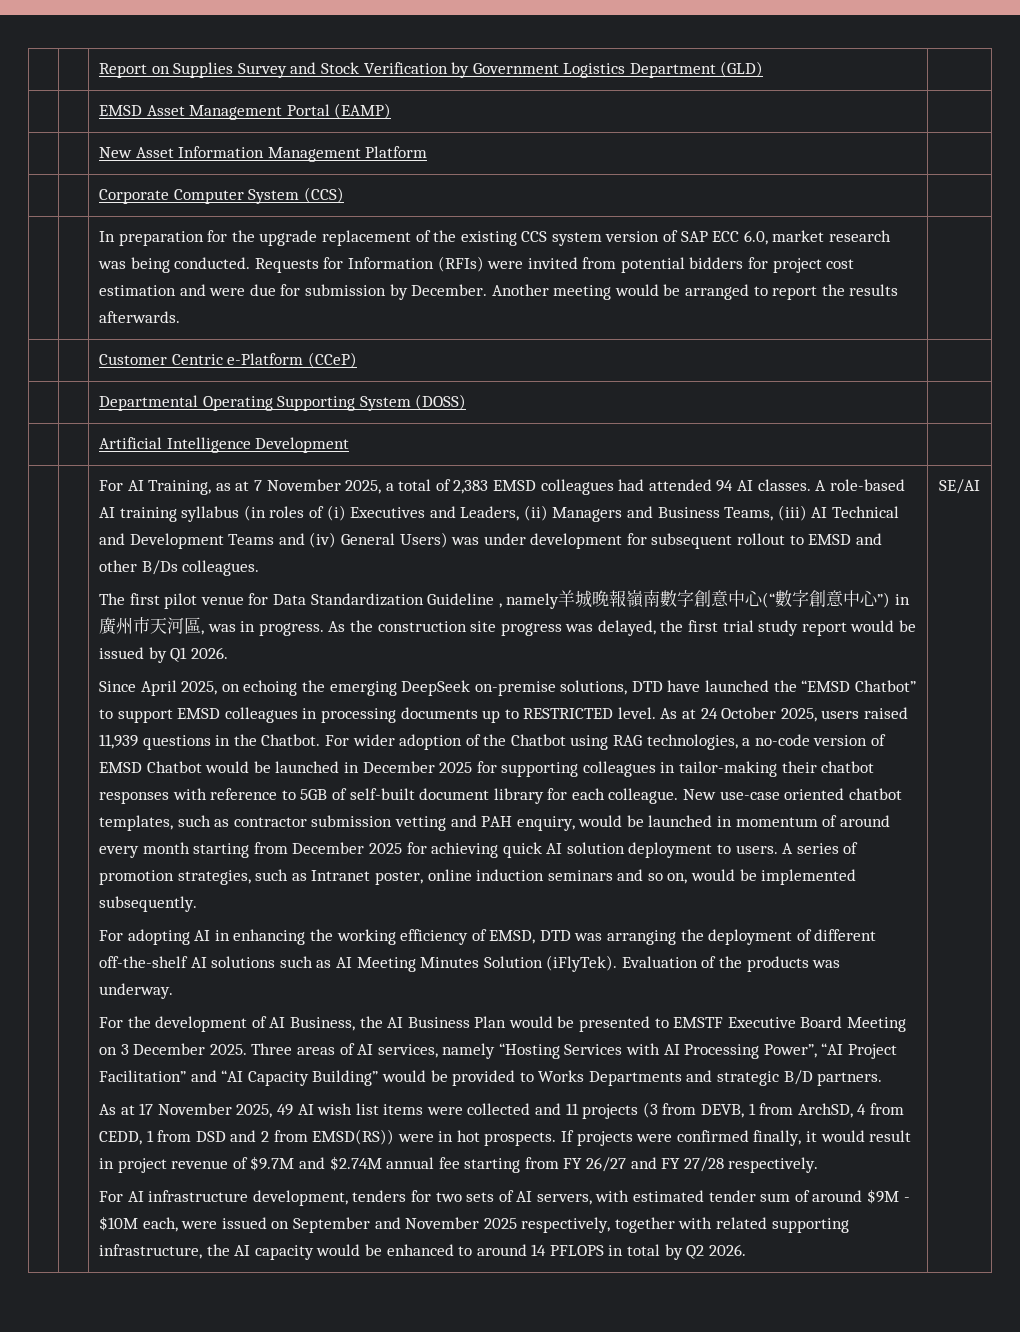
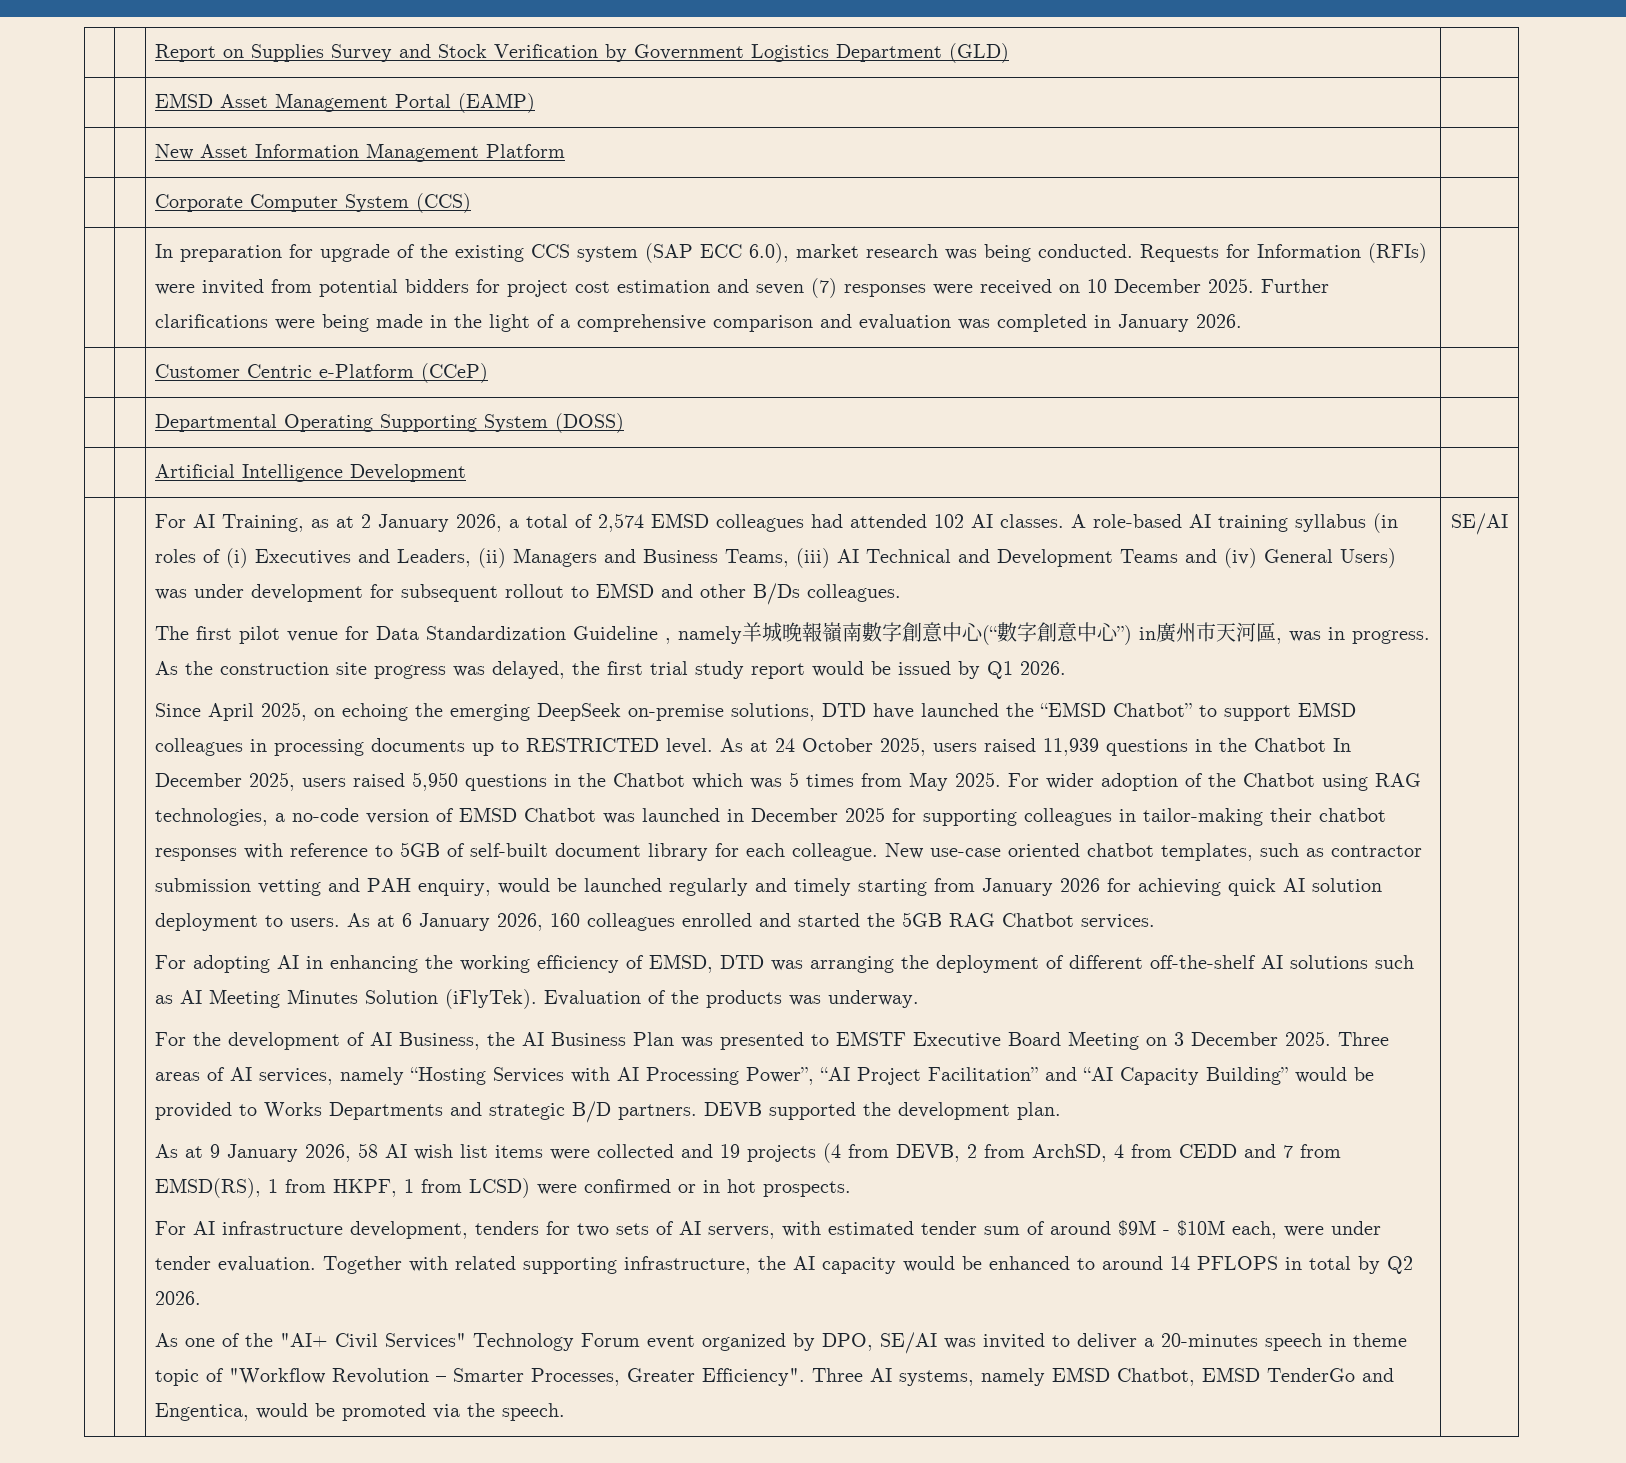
- In preparation for the upgrade replacement of the existing CCS system version of SAP ECC 6.0, market research was being conducted.
+ In preparation for upgrade of the existing CCS system (SAP ECC 6.0), market research was being conducted.
- Requests for Information (RFIs) were invited from potential bidders for project cost estimation and were due for submission by December. Another meeting would be arranged to report the results afterwards.
+ Requests for Information (RFIs) were invited from potential bidders for project cost estimation and seven (7) responses were received on 10 December 2025. Further clarifications were being made in the light of a comprehensive comparison and evaluation was completed in January 2026.
- For AI Training, as at 7 November 2025, a total of 2,383 EMSD colleagues had attended 94 AI classes.
+ For AI Training, as at 2 January 2026, a total of 2,574 EMSD colleagues had attended 102 AI classes.
- As at 24 October 2025, users raised 11,939 questions in the Chatbot.
+ As at 24 October 2025, users raised 11,939 questions in the Chatbot In December 2025, users raised 5,950 questions in the Chatbot which was 5 times from May 2025.
- For wider adoption of the Chatbot using RAG technologies, a no-code version of EMSD Chatbot would be launched in December 2025 for supporting colleagues in tailor-making their chatbot responses with reference to 5GB of self-built document library for each colleague.
+ For wider adoption of the Chatbot using RAG technologies, a no-code version of EMSD Chatbot was launched in December 2025 for supporting colleagues in tailor-making their chatbot responses with reference to 5GB of self-built document library for each colleague.
- New use-case oriented chatbot templates, such as contractor submission vetting and PAH enquiry, would be launched in momentum of around every month starting from December 2025 for achieving quick AI solution deployment to users.
+ New use-case oriented chatbot templates, such as contractor submission vetting and PAH enquiry, would be launched regularly and timely starting from January 2026 for achieving quick AI solution deployment to users.
- A series of promotion strategies, such as Intranet poster, online induction seminars and so on, would be implemented subsequently.
+ As at 6 January 2026, 160 colleagues enrolled and started the 5GB RAG Chatbot services.
- For the development of AI Business, the AI Business Plan would be presented to EMSTF Executive Board Meeting on 3 December 2025.
+ For the development of AI Business, the AI Business Plan was presented to EMSTF Executive Board Meeting on 3 December 2025.
- Three areas of AI services, namely “Hosting Services with AI Processing Power”, “AI Project Facilitation” and “AI Capacity Building” would be provided to Works Departments and strategic B/D partners.
- As at 17 November 2025, 49 AI wish list items were collected and 11 projects (3 from DEVB, 1 from ArchSD, 4 from CEDD, 1 from DSD and 2 from EMSD(RS)) were in hot prospects. If projects were confirmed finally, it would result in project revenue of $9.7M and $2.74M annual fee starting from FY 26/27 and FY 27/28 respectively.
+ Three areas of AI services, namely “Hosting Services with AI Processing Power”, “AI Project Facilitation” and “AI Capacity Building” would be provided to Works Departments and strategic B/D partners. DEVB supported the development plan.
+ As at 9 January 2026, 58 AI wish list items were collected and 19 projects (4 from DEVB, 2 from ArchSD, 4 from CEDD and 7 from EMSD(RS), 1 from HKPF, 1 from LCSD) were confirmed or in hot prospects.
- For AI infrastructure development, tenders for two sets of AI servers, with estimated tender sum of around $9M - $10M each, were issued on September and November 2025 respectively, together with related supporting infrastructure, the AI capacity would be enhanced to around 14 PFLOPS in total by Q2 2026.
+ For AI infrastructure development, tenders for two sets of AI servers, with estimated tender sum of around $9M - $10M each, were under tender evaluation. Together with related supporting infrastructure, the AI capacity would be enhanced to around 14 PFLOPS in total by Q2 2026.
+ As one of the "AI+ Civil Services" Technology Forum event organized by DPO, SE/AI was invited to deliver a 20-minutes speech in theme topic of "Workflow Revolution – Smarter Processes, Greater Efficiency". Three AI systems, namely EMSD Chatbot, EMSD TenderGo and Engentica, would be promoted via the speech.

